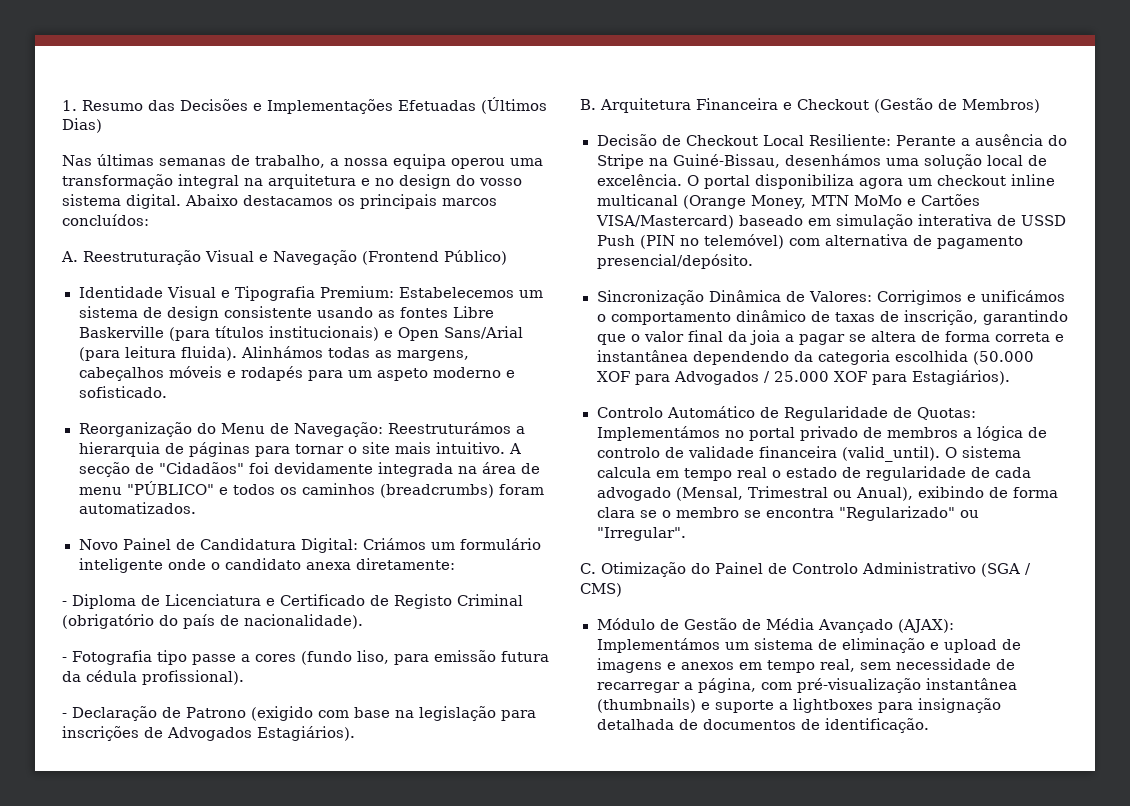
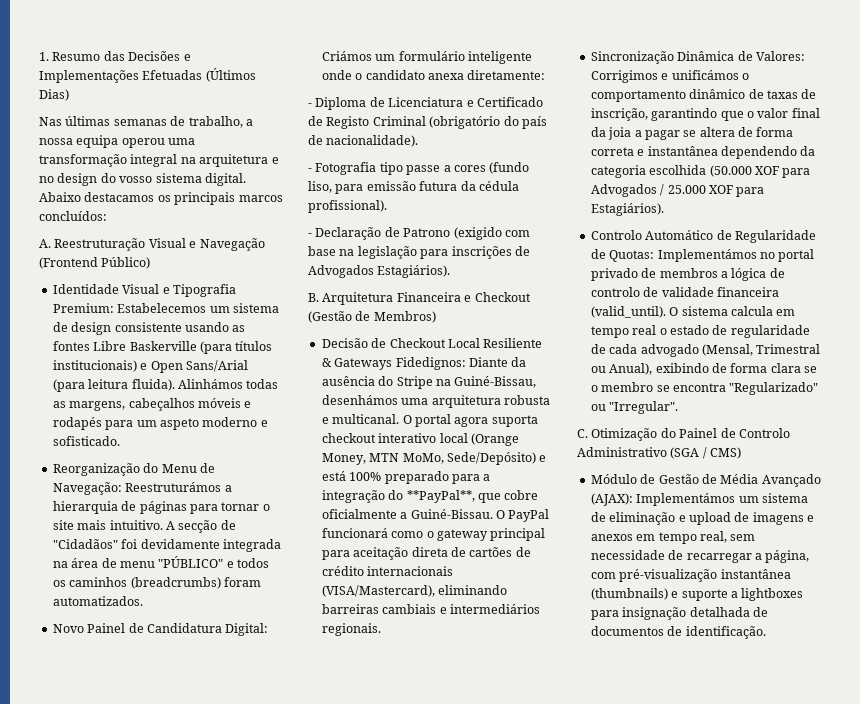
- Decisão de Checkout Local Resiliente: Perante a ausência do Stripe na Guiné-Bissau, desenhámos uma solução local de excelência. O portal disponibiliza agora um checkout inline multicanal (Orange Money, MTN MoMo e Cartões VISA/Mastercard) baseado em simulação interativa de USSD Push (PIN no telemóvel) com alternativa de pagamento presencial/depósito.
+ Decisão de Checkout Local Resiliente & Gateways Fidedignos: Diante da ausência do Stripe na Guiné-Bissau, desenhámos uma arquitetura robusta e multicanal. O portal agora suporta checkout interativo local (Orange Money, MTN MoMo, Sede/Depósito) e está 100% preparado para a integração do **PayPal**, que cobre oficialmente a Guiné-Bissau. O PayPal funcionará como o gateway principal para aceitação direta de cartões de crédito internacionais (VISA/Mastercard), eliminando barreiras cambiais e intermediários regionais.

